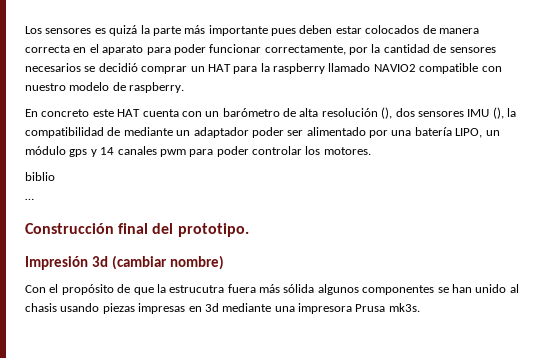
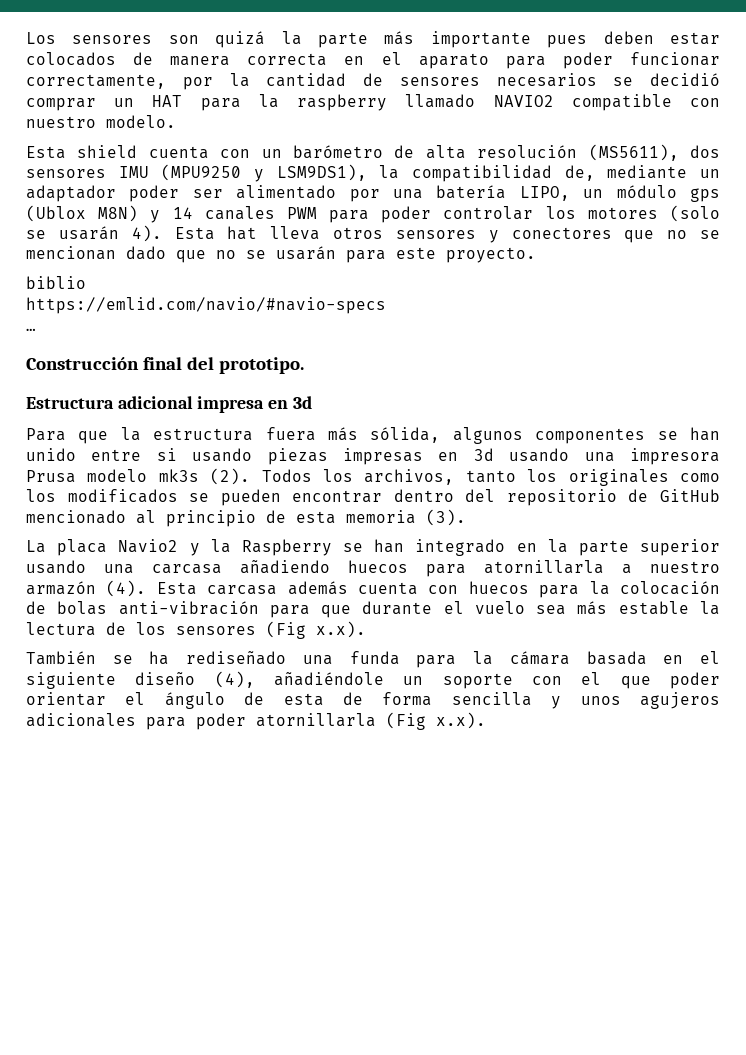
- Los sensores es quizá la parte más importante pues deben estar colocados de manera correcta en el aparato para poder funcionar correctamente, por la cantidad de sensores necesarios se decidió comprar un HAT para la raspberry llamado NAVIO2 compatible con nuestro modelo de raspberry.
- En concreto este HAT cuenta con un barómetro de alta resolución (), dos sensores IMU (), la compatibilidad de mediante un adaptador poder ser alimentado por una batería LIPO, un módulo gps y 14 canales pwm para poder controlar los motores.
+ Los sensores son quizá la parte más importante pues deben estar colocados de manera correcta en el aparato para poder funcionar correctamente, por la cantidad de sensores necesarios se decidió comprar un HAT para la raspberry llamado NAVIO2 compatible con nuestro modelo.
+ Esta shield cuenta con un barómetro de alta resolución (MS5611), dos sensores IMU (MPU9250 y LSM9DS1), la compatibilidad de, mediante un adaptador poder ser alimentado por una batería LIPO, un módulo gps (Ublox M8N) y 14 canales PWM para poder controlar los motores (solo se usarán 4). Esta hat lleva otros sensores y conectores que no se mencionan dado que no se usarán para este proyecto.
+ https://emlid.com/navio/#navio-specs
- Impresión 3d (cambiar nombre)
- Con el propósito de que la estrucutra fuera más sólida algunos componentes se han unido al chasis usando piezas impresas en 3d mediante una impresora Prusa mk3s.
+ Estructura adicional impresa en 3d
+ Para que la estructura fuera más sólida, algunos componentes se han unido entre si usando piezas impresas en 3d usando una impresora Prusa modelo mk3s (2). Todos los archivos, tanto los originales como los modificados se pueden encontrar dentro del repositorio de GitHub mencionado al principio de esta memoria (3).
+ La placa Navio2 y la Raspberry se han integrado en la parte superior usando una carcasa añadiendo huecos para atornillarla a nuestro armazón (4). Esta carcasa además cuenta con huecos para la colocación de bolas anti-vibración para que durante el vuelo sea más estable la lectura de los sensores (Fig x.x).
+ También se ha rediseñado una funda para la cámara basada en el siguiente diseño (4), añadiéndole un soporte con el que poder orientar el ángulo de esta de forma sencilla y unos agujeros adicionales para poder atornillarla (Fig x.x).

